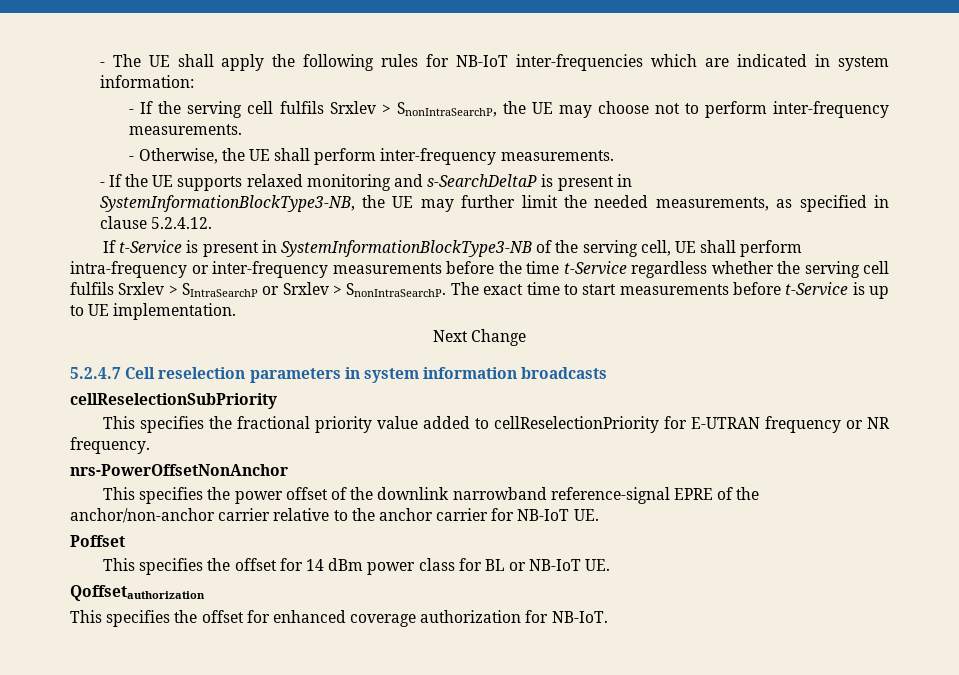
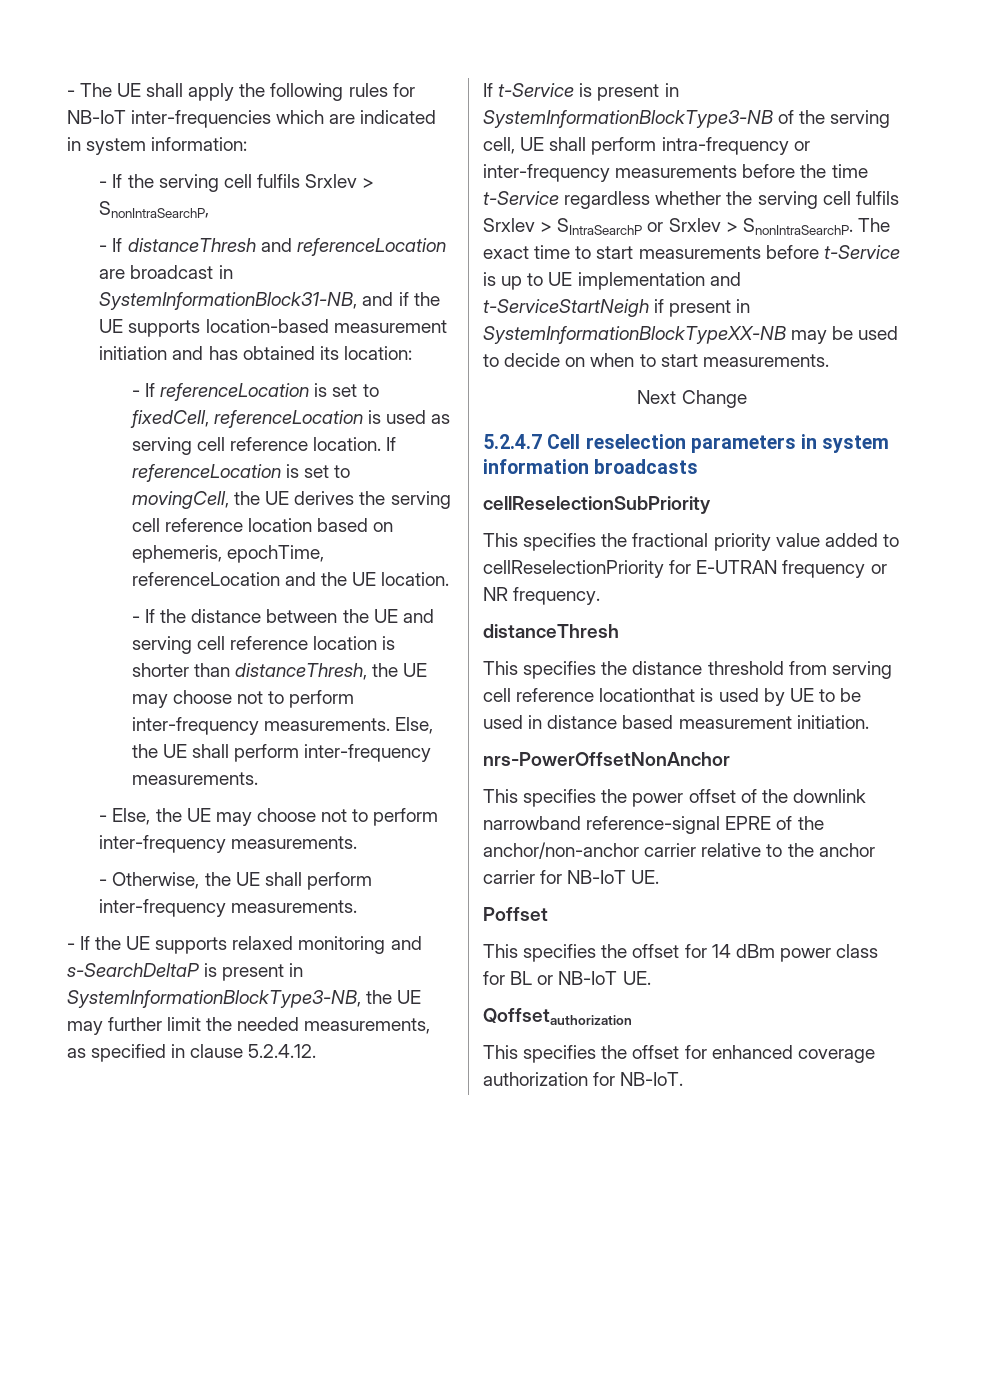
- - If the serving cell fulfils Srxlev > SnonIntraSearchP, the UE may choose not to perform inter-frequency measurements.
+ - If the serving cell fulfils Srxlev > SnonIntraSearchP,
+ - If distanceThresh and referenceLocation are broadcast in SystemInformationBlock31-NB, and if the UE supports location-based measurement initiation and has obtained its location:
+ - If referenceLocation is set to fixedCell, referenceLocation is used as serving cell reference location. If referenceLocation is set to movingCell, the UE derives the serving cell reference location based on ephemeris, epochTime, referenceLocation and the UE location.
+ - If the distance between the UE and serving cell reference location is shorter than distanceThresh, the UE may choose not to perform inter-frequency measurements. Else, the UE shall perform inter-frequency measurements.
+ - Else, the UE may choose not to perform inter-frequency measurements.
- The exact time to start measurements before t-Service is up to UE implementation.
+ The exact time to start measurements before t-Service is up to UE implementation and t-ServiceStartNeigh if present in SystemInformationBlockTypeXX-NB may be used to decide on when to start measurements.
  This specifies the fractional priority value added to cellReselectionPriority for E-UTRAN frequency or NR frequency.
+ distanceThresh
+ This specifies the distance threshold from serving cell reference locationthat is used by UE to be used in distance based measurement initiation.

